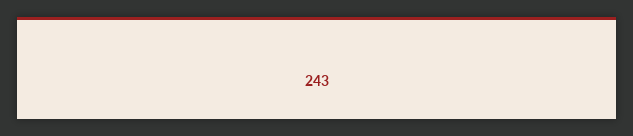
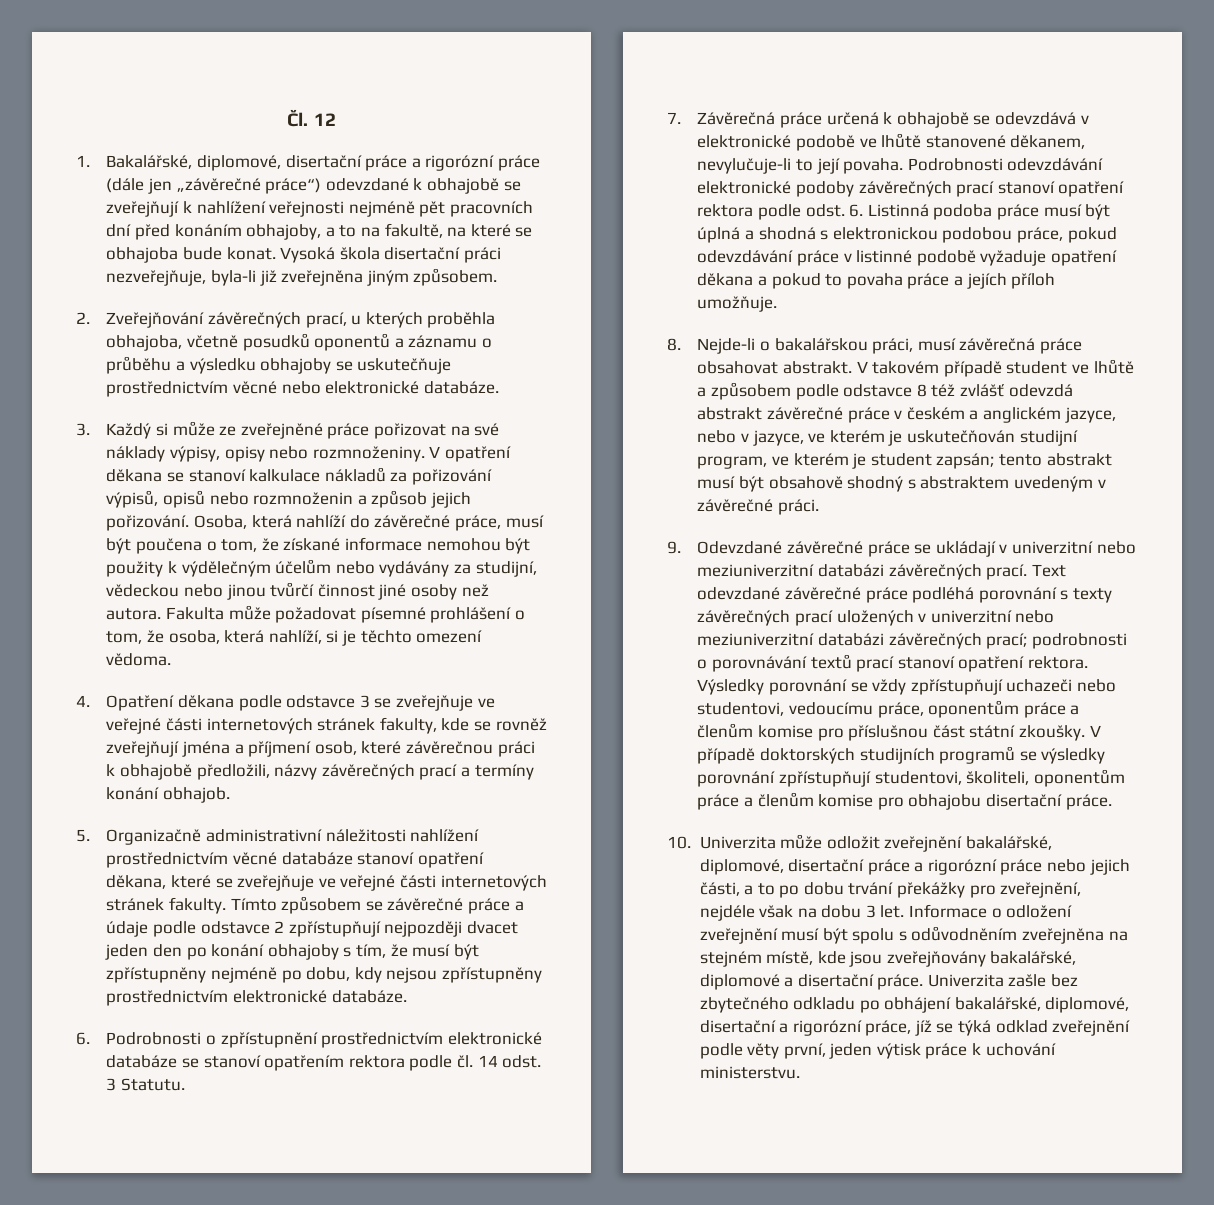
- 243
+ Čl. 12
+ 1. Bakalářské, diplomové, disertační práce a rigorózní práce (dále jen „závěrečné práce“) odevzdané k obhajobě se zveřejňují k nahlížení veřejnosti nejméně pět pracovních dní před konáním obhajoby, a to na fakultě, na které se obhajoba bude konat. Vysoká škola disertační práci nezveřejňuje, byla-li již zveřejněna jiným způsobem.
+ 2. Zveřejňování závěrečných prací, u kterých proběhla obhajoba, včetně posudků oponentů a záznamu o průběhu a výsledku obhajoby se uskutečňuje prostřednictvím věcné nebo elektronické databáze.
+ 3. Každý si může ze zveřejněné práce pořizovat na své náklady výpisy, opisy nebo rozmnoženiny. V opatření děkana se stanoví kalkulace nákladů za pořizování výpisů, opisů nebo rozmnoženin a způsob jejich pořizování. Osoba, která nahlíží do závěrečné práce, musí být poučena o tom, že získané informace nemohou být použity k výdělečným účelům nebo vydávány za studijní, vědeckou nebo jinou tvůrčí činnost jiné osoby než autora. Fakulta může požadovat písemné prohlášení o tom, že osoba, která nahlíží, si je těchto omezení vědoma.
+ 4. Opatření děkana podle odstavce 3 se zveřejňuje ve veřejné části internetových stránek fakulty, kde se rovněž zveřejňují jména a příjmení osob, které závěrečnou práci k obhajobě předložili, názvy závěrečných prací a termíny konání obhajob.
+ 5. Organizačně administrativní náležitosti nahlížení prostřednictvím věcné databáze stanoví opatření děkana, které se zveřejňuje ve veřejné části internetových stránek fakulty. Tímto způsobem se závěrečné práce a údaje podle odstavce 2 zpřístupňují nejpozději dvacet jeden den po konání obhajoby s tím, že musí být zpřístupněny nejméně po dobu, kdy nejsou zpřístupněny prostřednictvím elektronické databáze.
+ 6. Podrobnosti o zpřístupnění prostřednictvím elektronické databáze se stanoví opatřením rektora podle čl. 14 odst. 3 Statutu.
+ 7. Závěrečná práce určená k obhajobě se odevzdává v elektronické podobě ve lhůtě stanovené děkanem, nevylučuje-li to její povaha. Podrobnosti odevzdávání elektronické podoby závěrečných prací stanoví opatření rektora podle odst. 6. Listinná podoba práce musí být úplná a shodná s elektronickou podobou práce, pokud odevzdávání práce v listinné podobě vyžaduje opatření děkana a pokud to povaha práce a jejích příloh umožňuje.
+ 8. Nejde-li o bakalářskou práci, musí závěrečná práce obsahovat abstrakt. V takovém případě student ve lhůtě a způsobem podle odstavce 8 též zvlášť odevzdá abstrakt závěrečné práce v českém a anglickém jazyce, nebo v jazyce, ve kterém je uskutečňován studijní program, ve kterém je student zapsán; tento abstrakt musí být obsahově shodný s abstraktem uvedeným v závěrečné práci.
+ 9. Odevzdané závěrečné práce se ukládají v univerzitní nebo meziuniverzitní databázi závěrečných prací. Text odevzdané závěrečné práce podléhá porovnání s texty závěrečných prací uložených v univerzitní nebo meziuniverzitní databázi závěrečných prací; podrobnosti o porovnávání textů prací stanoví opatření rektora. Výsledky porovnání se vždy zpřístupňují uchazeči nebo studentovi, vedoucímu práce, oponentům práce a členům komise pro příslušnou část státní zkoušky. V případě doktorských studijních programů se výsledky porovnání zpřístupňují studentovi, školiteli, oponentům práce a členům komise pro obhajobu disertační práce.
+ 10. Univerzita může odložit zveřejnění bakalářské, diplomové, disertační práce a rigorózní práce nebo jejich části, a to po dobu trvání překážky pro zveřejnění, nejdéle však na dobu 3 let. Informace o odložení zveřejnění musí být spolu s odůvodněním zveřejněna na stejném místě, kde jsou zveřejňovány bakalářské, diplomové a disertační práce. Univerzita zašle bez zbytečného odkladu po obhájení bakalářské, diplomové, disertační a rigorózní práce, jíž se týká odklad zveřejnění podle věty první, jeden výtisk práce k uchování ministerstvu.

